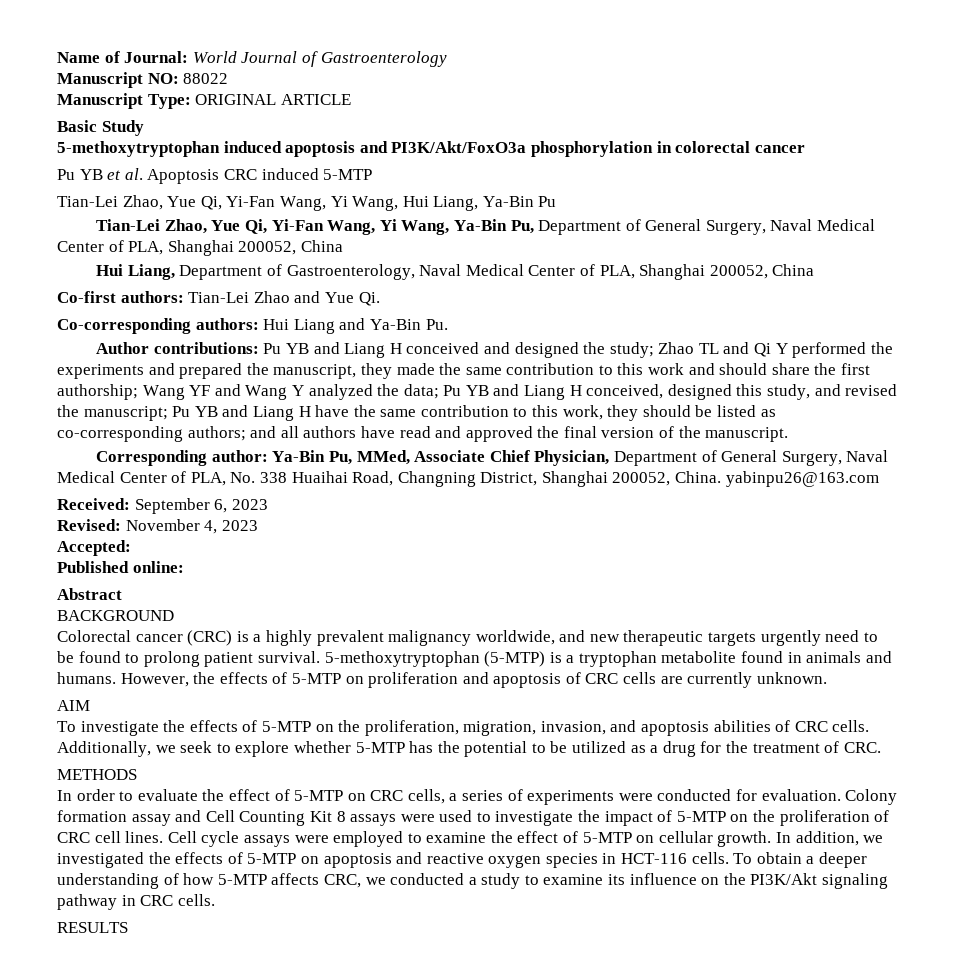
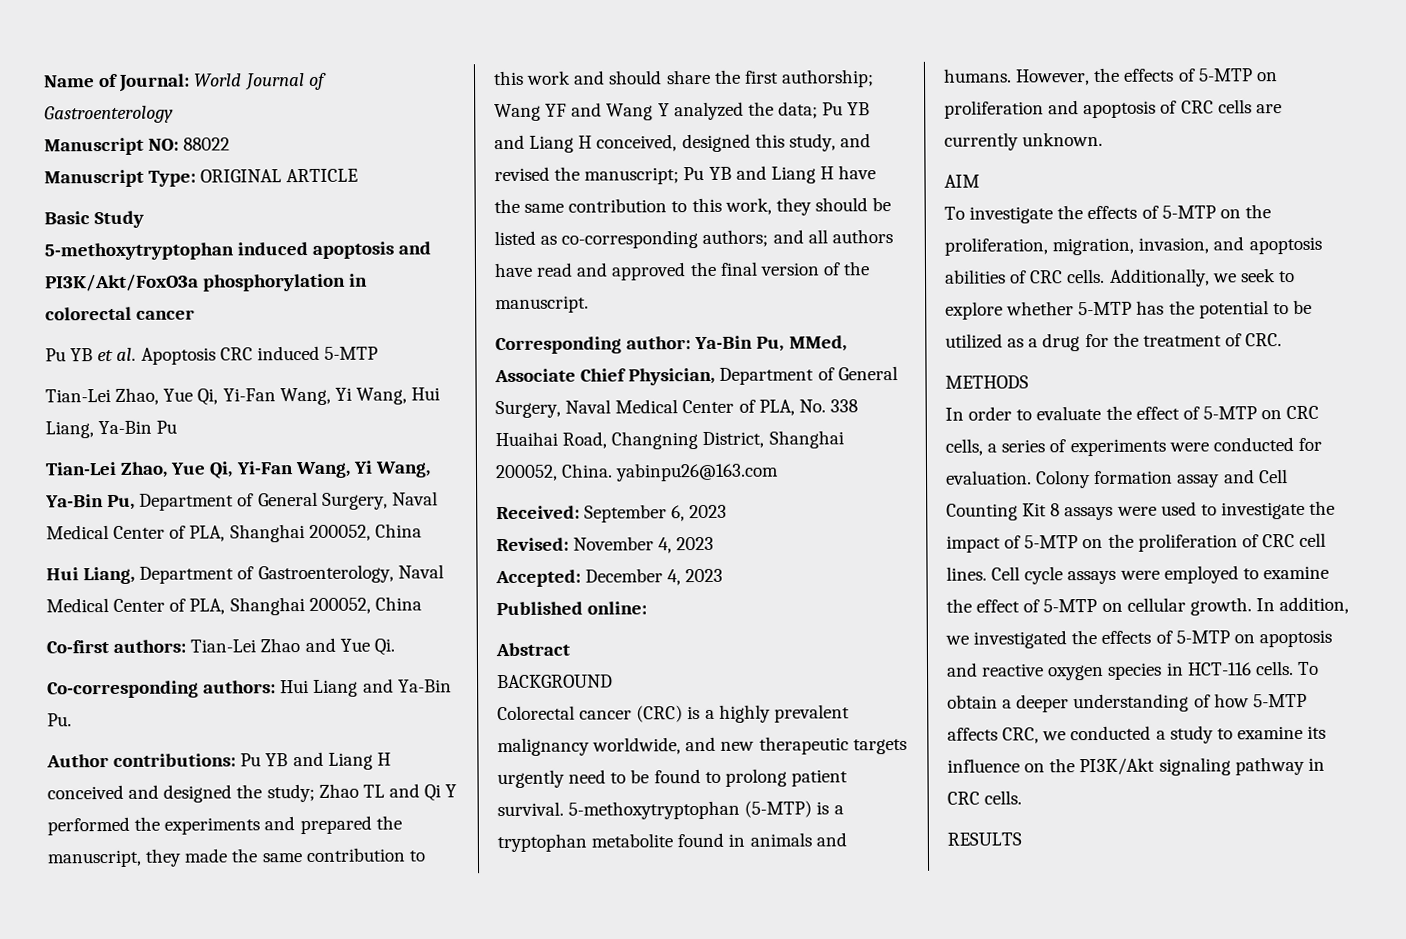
- Accepted:
+ Accepted: December 4, 2023

